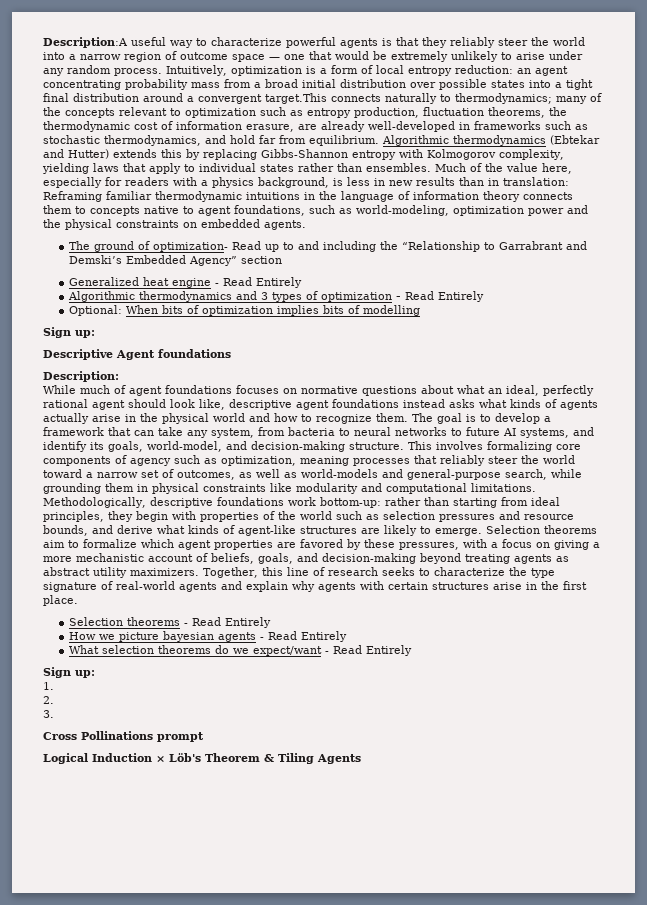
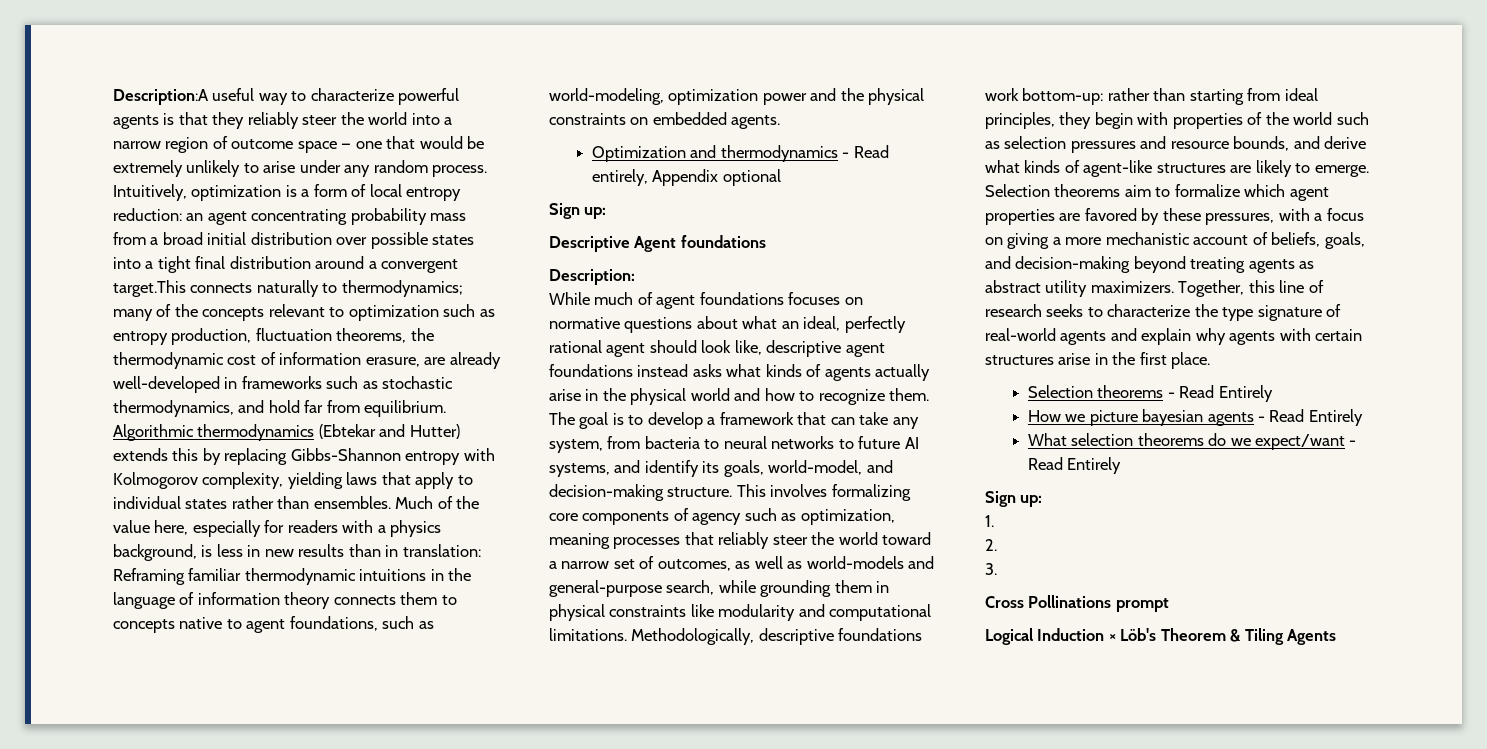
- The ground of optimization- Read up to and including the “Relationship to Garrabrant and Demski’s Embedded Agency” section
- Generalized heat engine - Read Entirely
- Algorithmic thermodynamics and 3 types of optimization - Read Entirely
- Optional: When bits of optimization implies bits of modelling
+ Optimization and thermodynamics - Read entirely, Appendix optional

